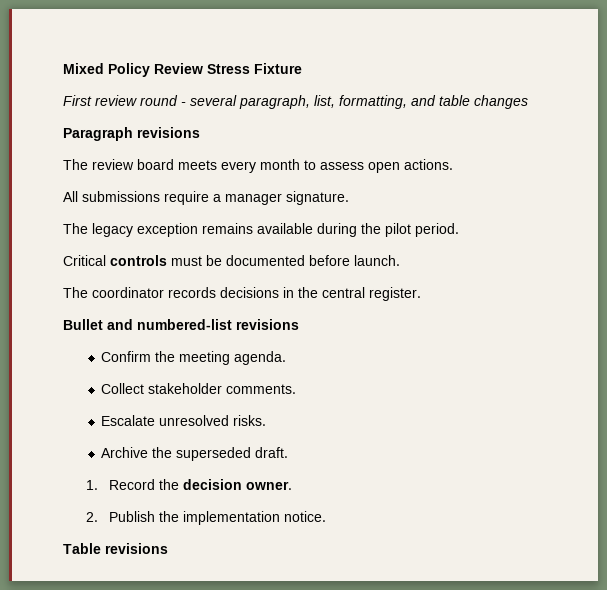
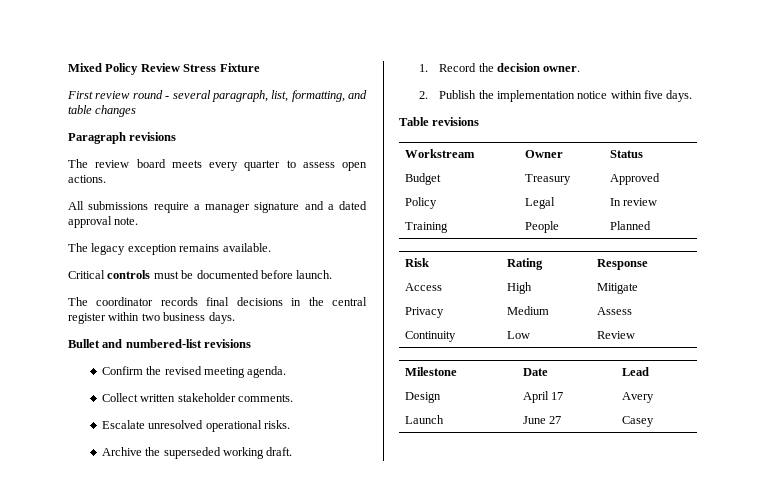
- The review board meets every month to assess open actions.
+ The review board meets every quarter to assess open actions.
- All submissions require a manager signature.
+ All submissions require a manager signature and a dated approval note.
- The legacy exception remains available during the pilot period.
+ The legacy exception remains available.
- The coordinator records decisions in the central register.
+ The coordinator records final decisions in the central register within two business days.
- Confirm the meeting agenda.
+ Confirm the revised meeting agenda.
- Collect stakeholder comments.
+ Collect written stakeholder comments.
- Escalate unresolved risks.
+ Escalate unresolved operational risks.
- Archive the superseded draft.
+ Archive the superseded working draft.
- 2. Publish the implementation notice.
+ 2. Publish the implementation notice within five days.
  Table revisions
+ Workstream | Owner | Status
+ Budget | Treasury | Approved
+ Policy | Legal | In review
+ Training | People | Planned
+ Risk | Rating | Response
+ Access | High | Mitigate
+ Privacy | Medium | Assess
+ Continuity | Low | Review
+ Milestone | Date | Lead
+ Design | April 17 | Avery
+ Launch | June 27 | Casey

